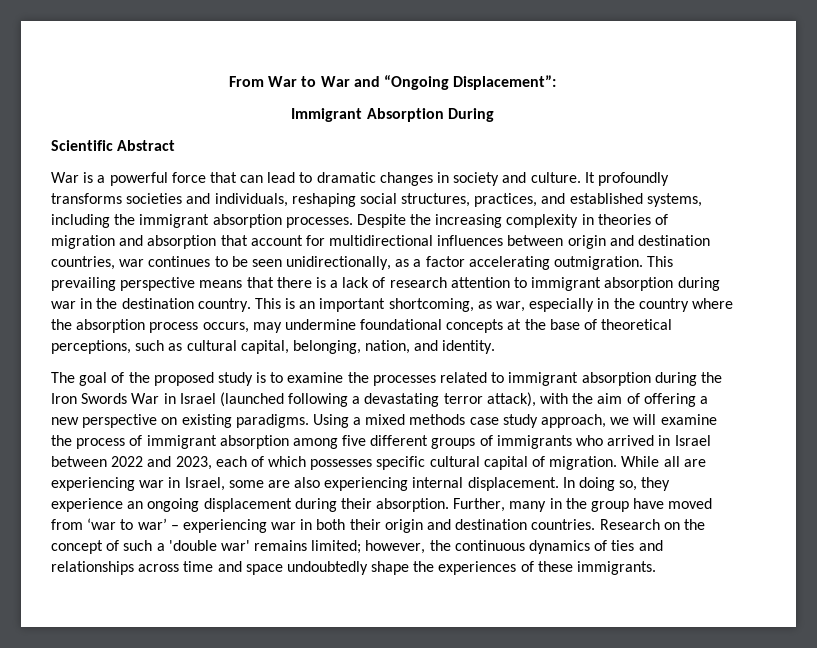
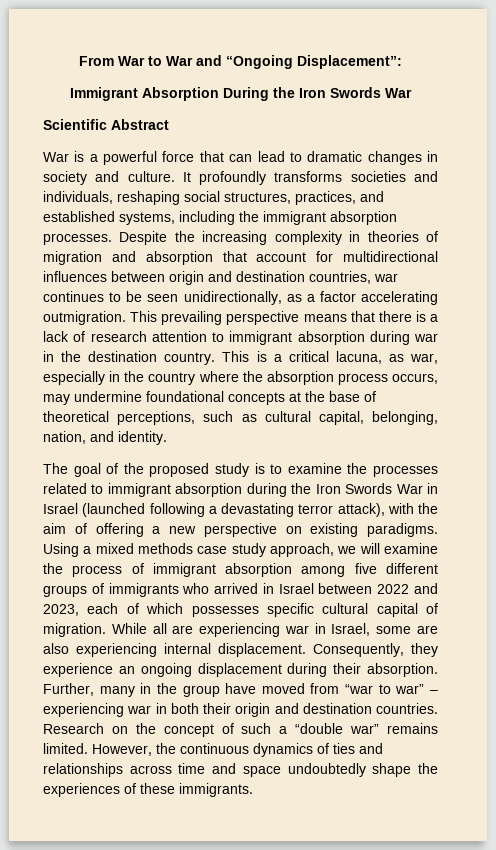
- Immigrant Absorption During
+ Immigrant Absorption During the Iron Swords War
- This is an important shortcoming, as war, especially in the country where the absorption process occurs, may undermine foundational concepts at the base of theoretical perceptions, such as cultural capital, belonging, nation, and identity.
+ This is a critical lacuna, as war, especially in the country where the absorption process occurs, may undermine foundational concepts at the base of theoretical perceptions, such as cultural capital, belonging, nation, and identity.
- In doing so, they experience an ongoing displacement during their absorption.
+ Consequently, they experience an ongoing displacement during their absorption.
- Further, many in the group have moved from ‘war to war’ – experiencing war in both their origin and destination countries.
+ Further, many in the group have moved from “war to war” – experiencing war in both their origin and destination countries.
- Research on the concept of such a 'double war' remains limited; however, the continuous dynamics of ties and relationships across time and space undoubtedly shape the experiences of these immigrants.
+ Research on the concept of such a “double war” remains limited. However, the continuous dynamics of ties and relationships across time and space undoubtedly shape the experiences of these immigrants.

